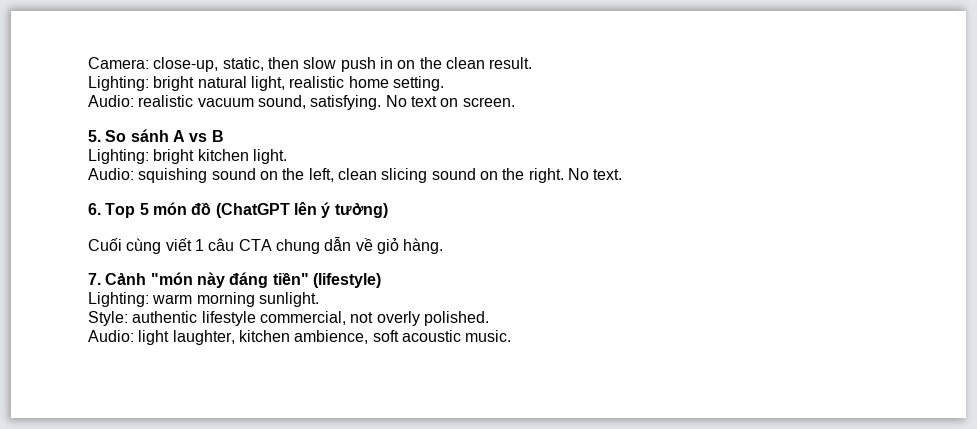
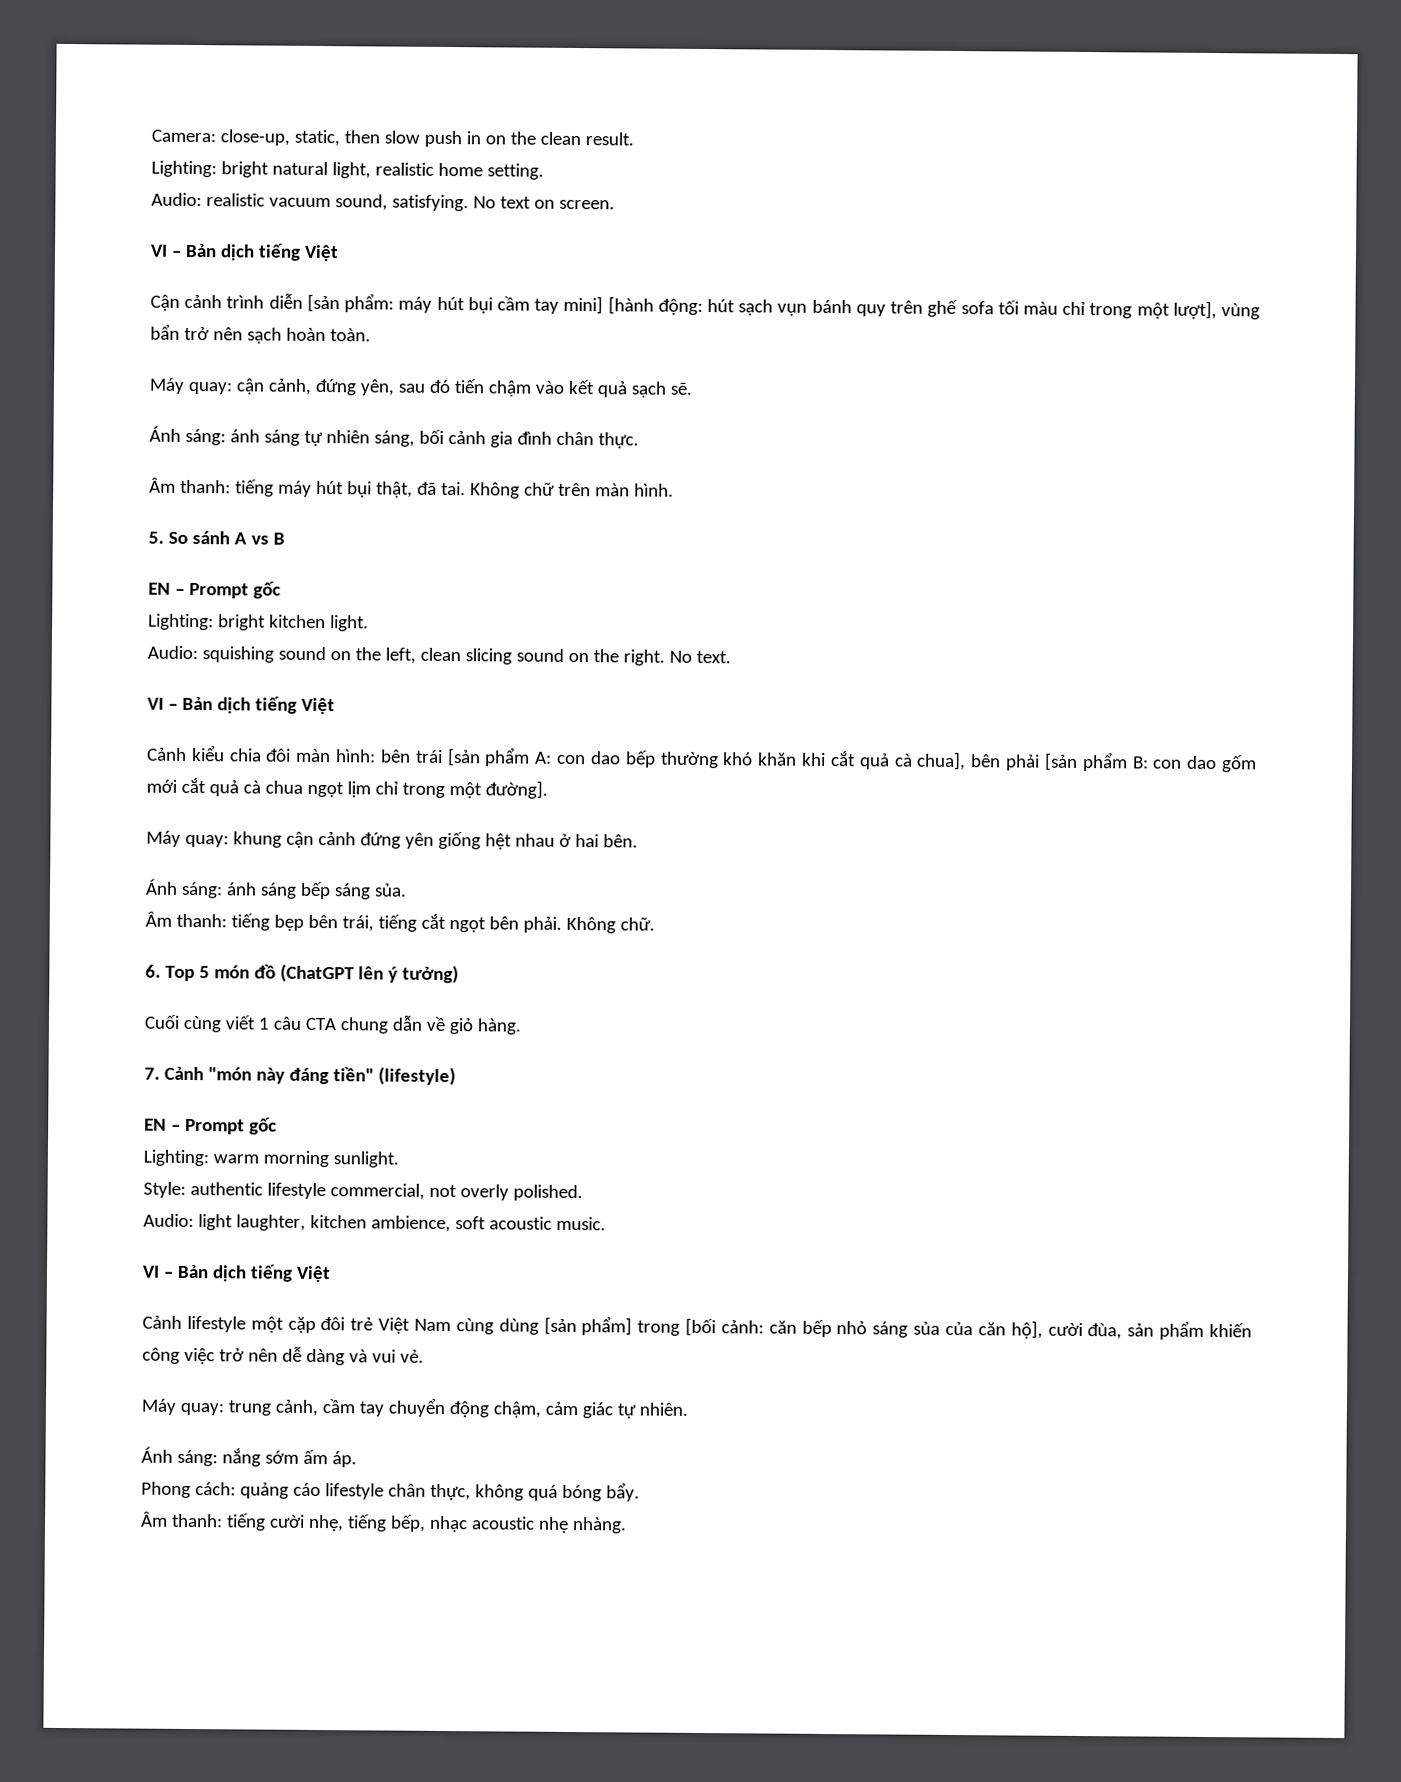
  No text on screen.
+ VI – Bản dịch tiếng Việt
+ Cận cảnh trình diễn [sản phẩm: máy hút bụi cầm tay mini] [hành động: hút sạch vụn bánh quy trên ghế sofa tối màu chỉ trong một lượt], vùng bẩn trở nên sạch hoàn toàn.
+ Máy quay: cận cảnh, đứng yên, sau đó tiến chậm vào kết quả sạch sẽ.
+ Ánh sáng: ánh sáng tự nhiên sáng, bối cảnh gia đình chân thực.
+ Âm thanh: tiếng máy hút bụi thật, đã tai. Không chữ trên màn hình.
  5. So sánh A vs B
+ EN – Prompt gốc
  No text.
+ VI – Bản dịch tiếng Việt
+ Cảnh kiểu chia đôi màn hình: bên trái [sản phẩm A: con dao bếp thường khó khăn khi cắt quả cà chua], bên phải [sản phẩm B: con dao gốm mới cắt quả cà chua ngọt lịm chỉ trong một đường].
+ Máy quay: khung cận cảnh đứng yên giống hệt nhau ở hai bên.
+ Ánh sáng: ánh sáng bếp sáng sủa.
+ Âm thanh: tiếng bẹp bên trái, tiếng cắt ngọt bên phải. Không chữ.
  7. Cảnh "món này đáng tiền" (lifestyle)
+ EN – Prompt gốc
  Audio: light laughter, kitchen ambience, soft acoustic music.
+ VI – Bản dịch tiếng Việt
+ Cảnh lifestyle một cặp đôi trẻ Việt Nam cùng dùng [sản phẩm] trong [bối cảnh: căn bếp nhỏ sáng sủa của căn hộ], cười đùa, sản phẩm khiến công việc trở nên dễ dàng và vui vẻ.
+ Máy quay: trung cảnh, cầm tay chuyển động chậm, cảm giác tự nhiên.
+ Ánh sáng: nắng sớm ấm áp.
+ Phong cách: quảng cáo lifestyle chân thực, không quá bóng bẩy.
+ Âm thanh: tiếng cười nhẹ, tiếng bếp, nhạc acoustic nhẹ nhàng.

